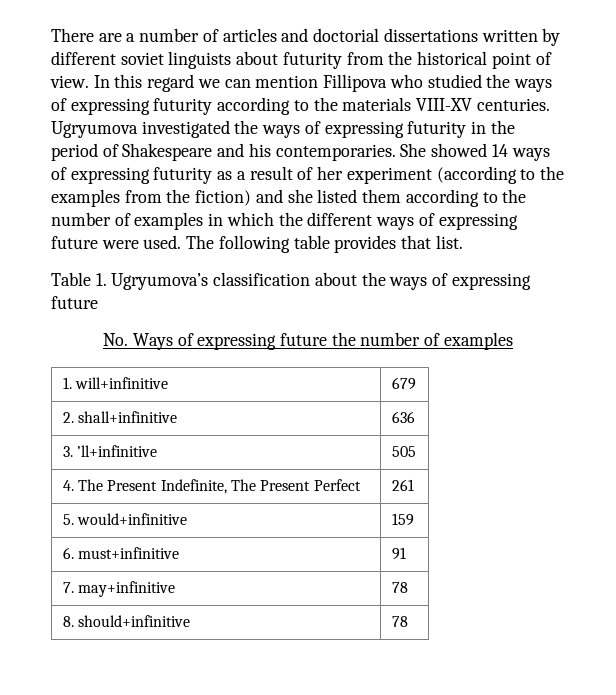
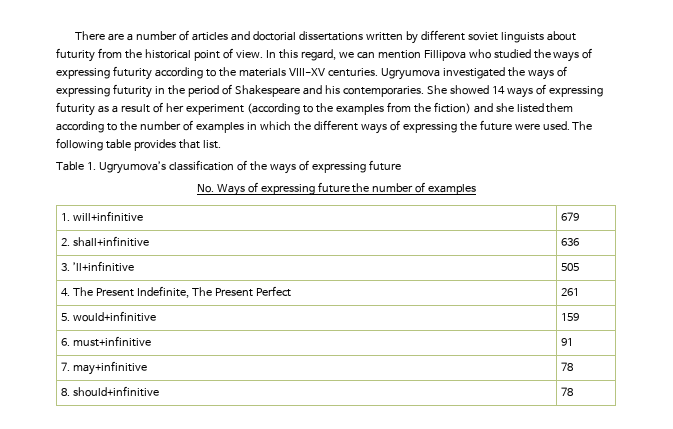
- In this regard we can mention Fillipova who studied the ways of expressing futurity according to the materials VIII-XV centuries.
+ In this regard, we can mention Fillipova who studied the ways of expressing futurity according to the materials VIII-XV centuries.
- She showed 14 ways of expressing futurity as a result of her experiment (according to the examples from the fiction) and she listed them according to the number of examples in which the different ways of expressing future were used.
+ She showed 14 ways of expressing futurity as a result of her experiment (according to the examples from the fiction) and she listed them according to the number of examples in which the different ways of expressing the future were used.
- Table 1. Ugryumova’s classification about the ways of expressing future
+ Table 1. Ugryumova’s classification of the ways of expressing future

